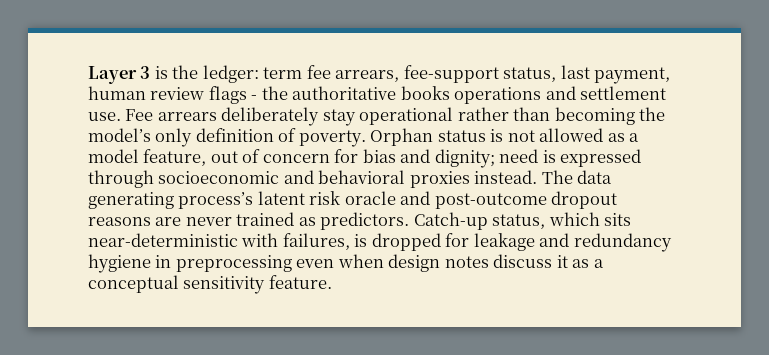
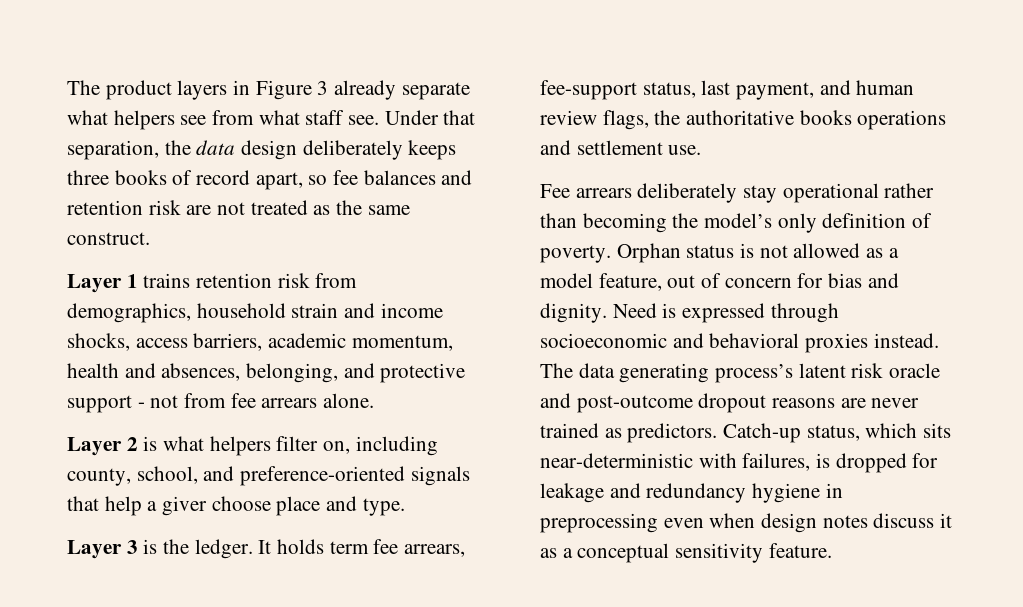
+ The product layers in Figure 3 already separate what helpers see from what staff see. Under that separation, the data design deliberately keeps three books of record apart, so fee balances and retention risk are not treated as the same construct.
+ Layer 1 trains retention risk from demographics, household strain and income shocks, access barriers, academic momentum, health and absences, belonging, and protective support - not from fee arrears alone.
+ Layer 2 is what helpers filter on, including county, school, and preference-oriented signals that help a giver choose place and type.
- Layer 3 is the ledger: term fee arrears, fee-support status, last payment, human review flags - the authoritative books operations and settlement use. Fee arrears deliberately stay operational rather than becoming the model’s only definition of poverty.
+ Layer 3 is the ledger. It holds term fee arrears, fee-support status, last payment, and human review flags, the authoritative books operations and settlement use.
+ Fee arrears deliberately stay operational rather than becoming the model’s only definition of poverty.
- Orphan status is not allowed as a model feature, out of concern for bias and dignity; need is expressed through socioeconomic and behavioral proxies instead.
+ Orphan status is not allowed as a model feature, out of concern for bias and dignity. Need is expressed through socioeconomic and behavioral proxies instead.

